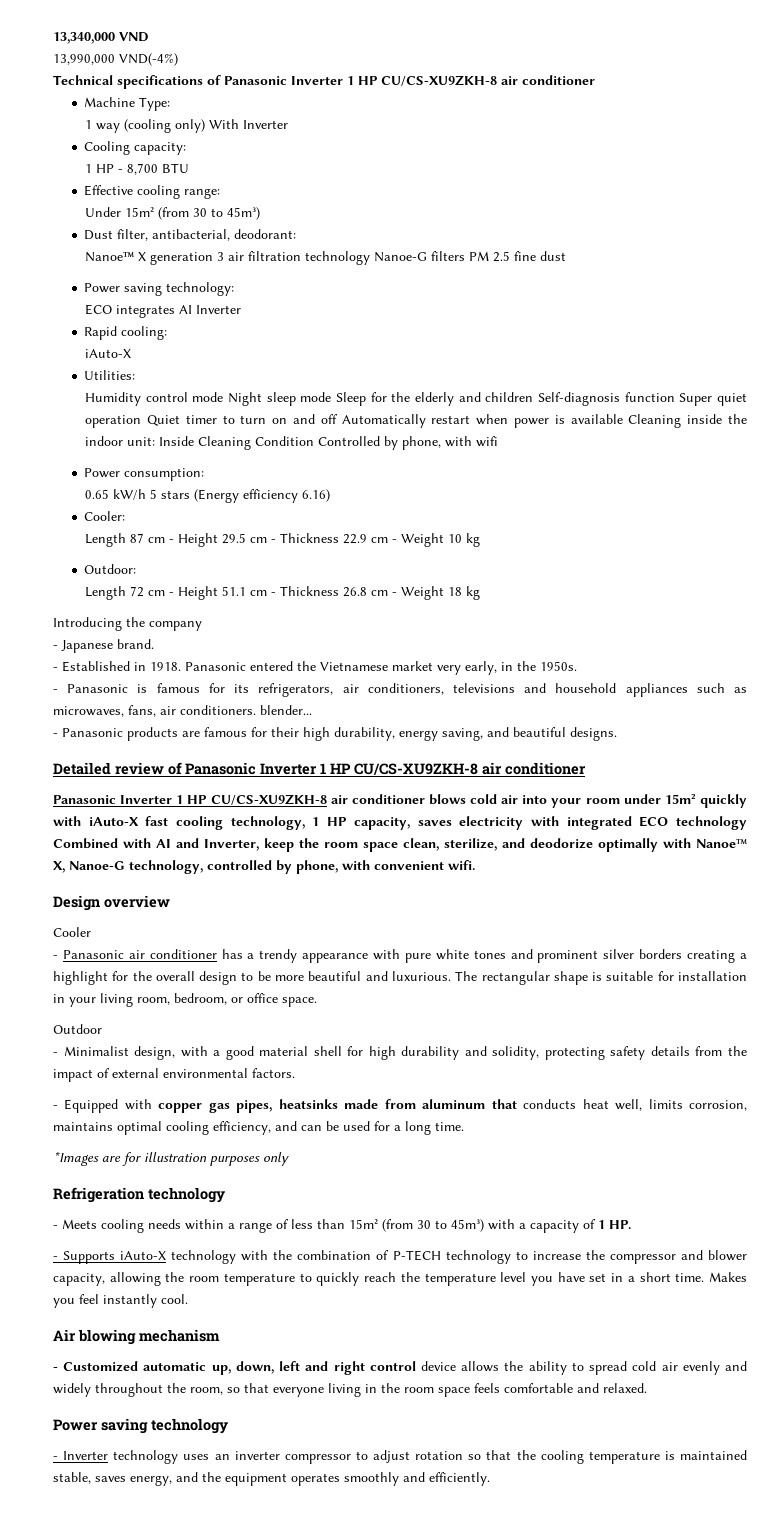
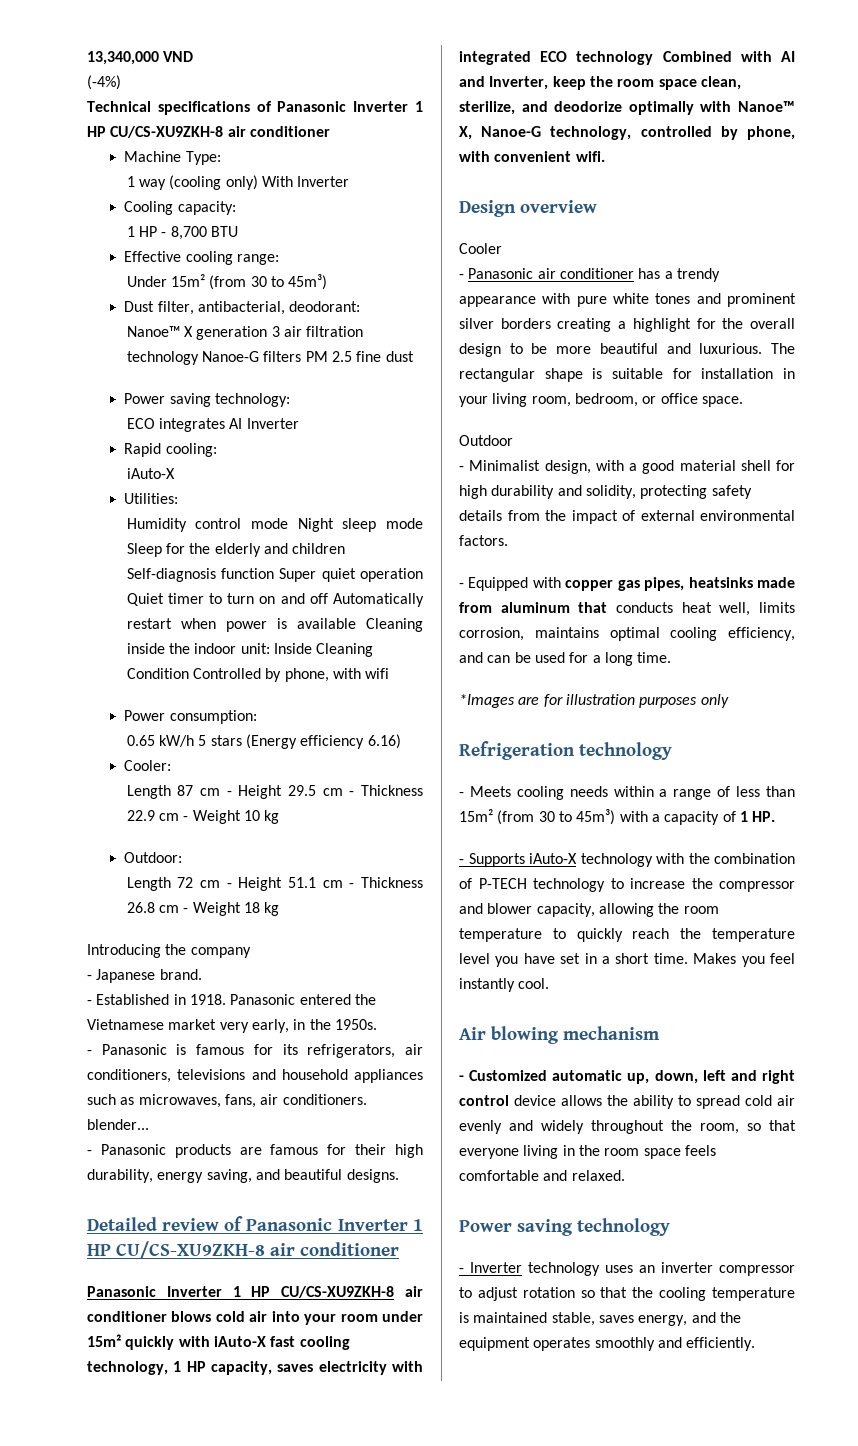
- 13,990,000 VND(-4%)
+ (-4%)

